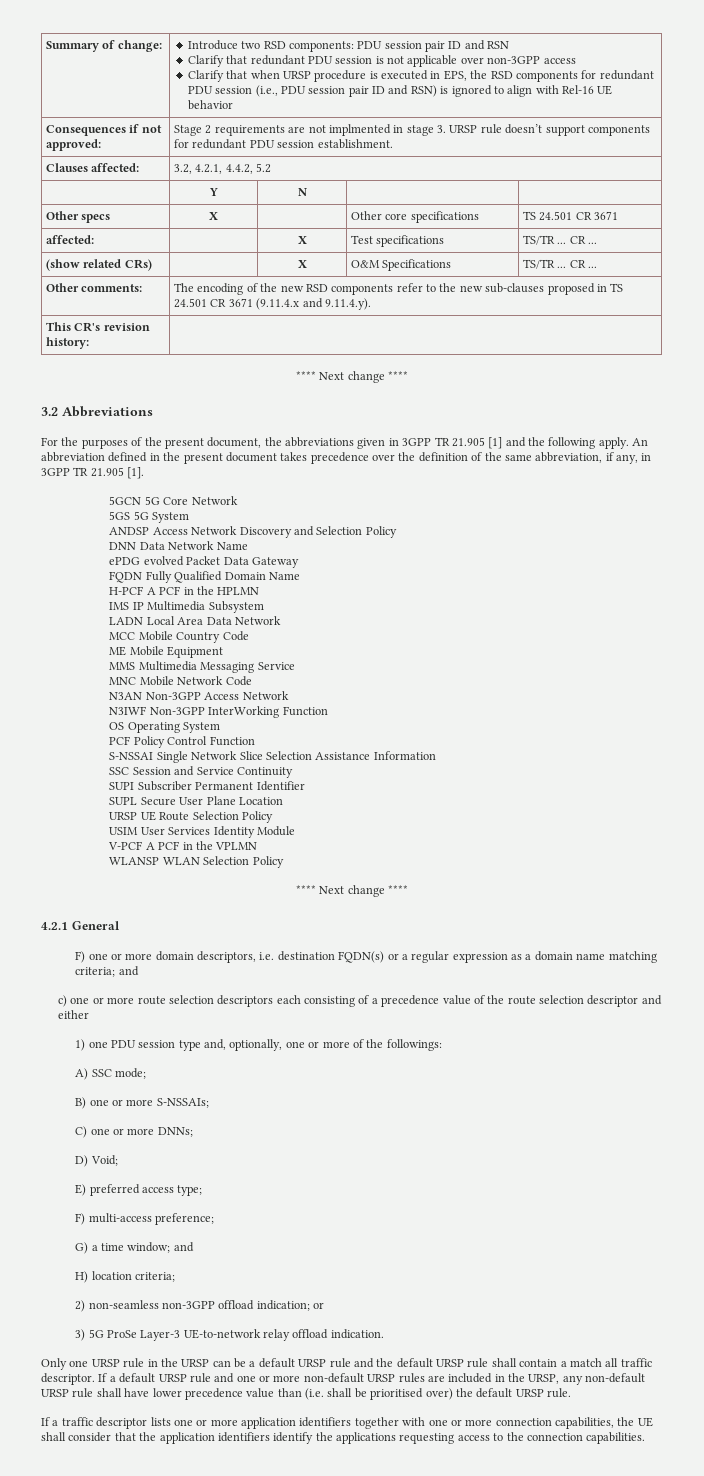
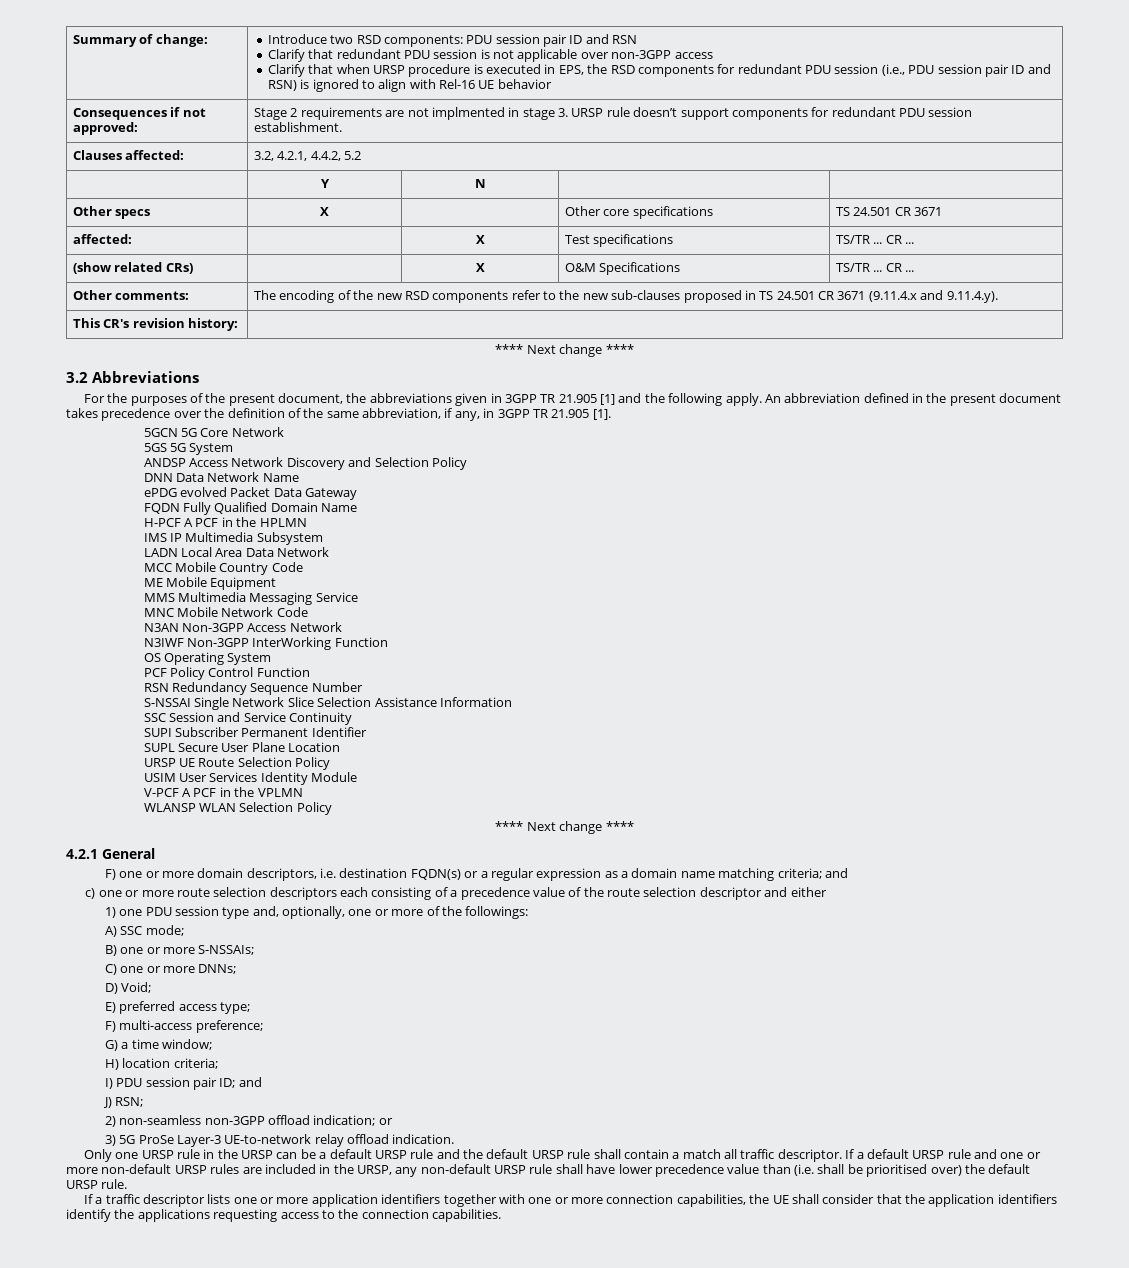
+ RSN Redundancy Sequence Number
- G) a time window; and
+ G) a time window;
+ I) PDU session pair ID; and
+ J) RSN;

